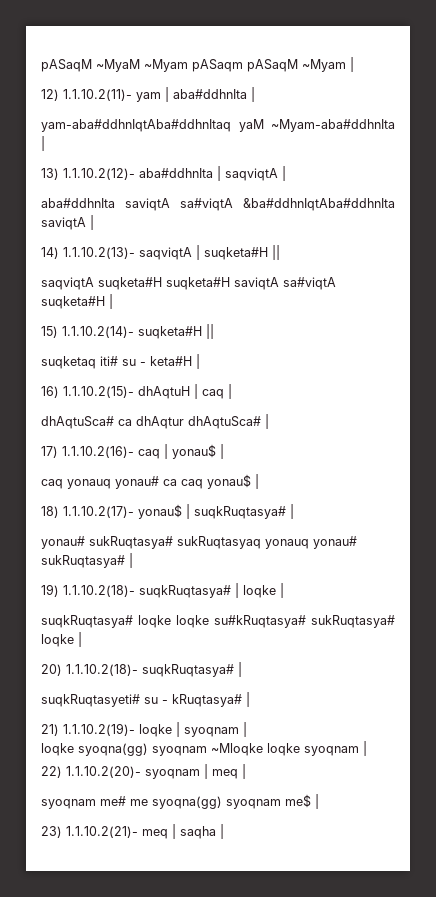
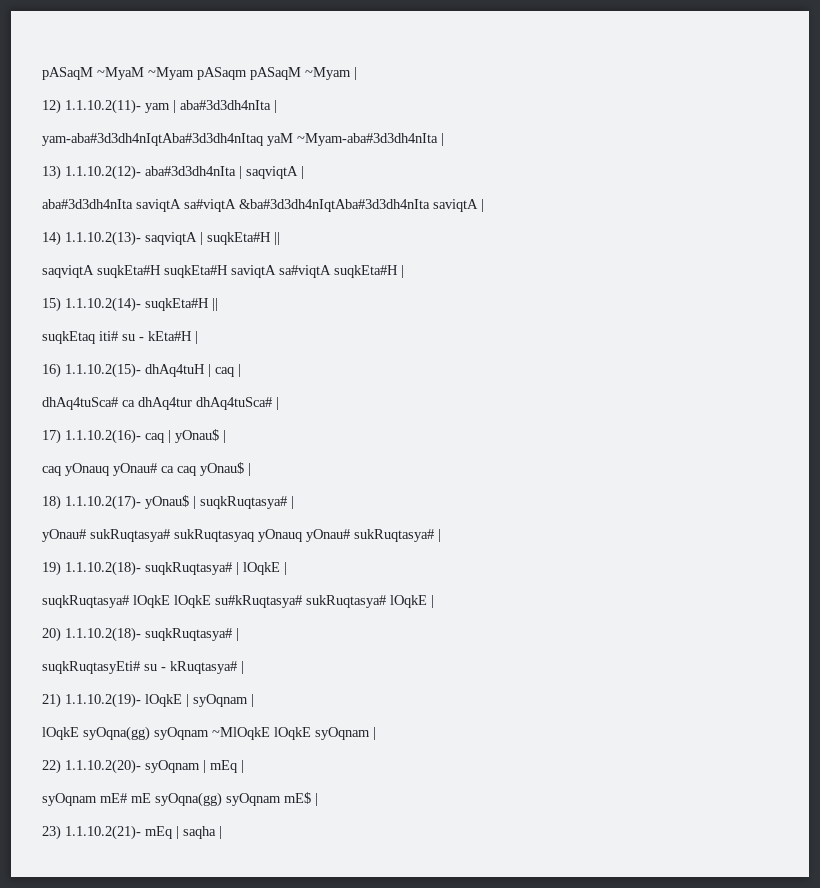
- 12) 1.1.10.2(11)- yam | aba#ddhnIta |
- yam-aba#ddhnIqtAba#ddhnItaq yaM ~Myam-aba#ddhnIta |
+ 12) 1.1.10.2(11)- yam | aba#3d3dh4nIta |
+ yam-aba#3d3dh4nIqtAba#3d3dh4nItaq yaM ~Myam-aba#3d3dh4nIta |
- 13) 1.1.10.2(12)- aba#ddhnIta | saqviqtA |
+ 13) 1.1.10.2(12)- aba#3d3dh4nIta | saqviqtA |
- aba#ddhnIta saviqtA sa#viqtA &ba#ddhnIqtAba#ddhnIta saviqtA |
+ aba#3d3dh4nIta saviqtA sa#viqtA &ba#3d3dh4nIqtAba#3d3dh4nIta saviqtA |
- 14) 1.1.10.2(13)- saqviqtA | suqketa#H ||
+ 14) 1.1.10.2(13)- saqviqtA | suqkEta#H ||
- saqviqtA suqketa#H suqketa#H saviqtA sa#viqtA suqketa#H |
+ saqviqtA suqkEta#H suqkEta#H saviqtA sa#viqtA suqkEta#H |
- 15) 1.1.10.2(14)- suqketa#H ||
- suqketaq iti# su - keta#H |
+ 15) 1.1.10.2(14)- suqkEta#H ||
+ suqkEtaq iti# su - kEta#H |
- 16) 1.1.10.2(15)- dhAqtuH | caq |
+ 16) 1.1.10.2(15)- dhAq4tuH | caq |
- dhAqtuSca# ca dhAqtur dhAqtuSca# |
+ dhAq4tuSca# ca dhAq4tur dhAq4tuSca# |
- 17) 1.1.10.2(16)- caq | yonau$ |
+ 17) 1.1.10.2(16)- caq | yOnau$ |
- caq yonauq yonau# ca caq yonau$ |
+ caq yOnauq yOnau# ca caq yOnau$ |
- 18) 1.1.10.2(17)- yonau$ | suqkRuqtasya# |
+ 18) 1.1.10.2(17)- yOnau$ | suqkRuqtasya# |
- yonau# sukRuqtasya# sukRuqtasyaq yonauq yonau# sukRuqtasya# |
+ yOnau# sukRuqtasya# sukRuqtasyaq yOnauq yOnau# sukRuqtasya# |
- 19) 1.1.10.2(18)- suqkRuqtasya# | loqke |
+ 19) 1.1.10.2(18)- suqkRuqtasya# | lOqkE |
- suqkRuqtasya# loqke loqke su#kRuqtasya# sukRuqtasya# loqke |
+ suqkRuqtasya# lOqkE lOqkE su#kRuqtasya# sukRuqtasya# lOqkE |
- suqkRuqtasyeti# su - kRuqtasya# |
+ suqkRuqtasyEti# su - kRuqtasya# |
- 21) 1.1.10.2(19)- loqke | syoqnam |
- loqke syoqna(gg) syoqnam ~Mloqke loqke syoqnam |
- 22) 1.1.10.2(20)- syoqnam | meq |
- syoqnam me# me syoqna(gg) syoqnam me$ |
+ 21) 1.1.10.2(19)- lOqkE | syOqnam |
+ lOqkE syOqna(gg) syOqnam ~MlOqkE lOqkE syOqnam |
+ 22) 1.1.10.2(20)- syOqnam | mEq |
+ syOqnam mE# mE syOqna(gg) syOqnam mE$ |
- 23) 1.1.10.2(21)- meq | saqha |
+ 23) 1.1.10.2(21)- mEq | saqha |

